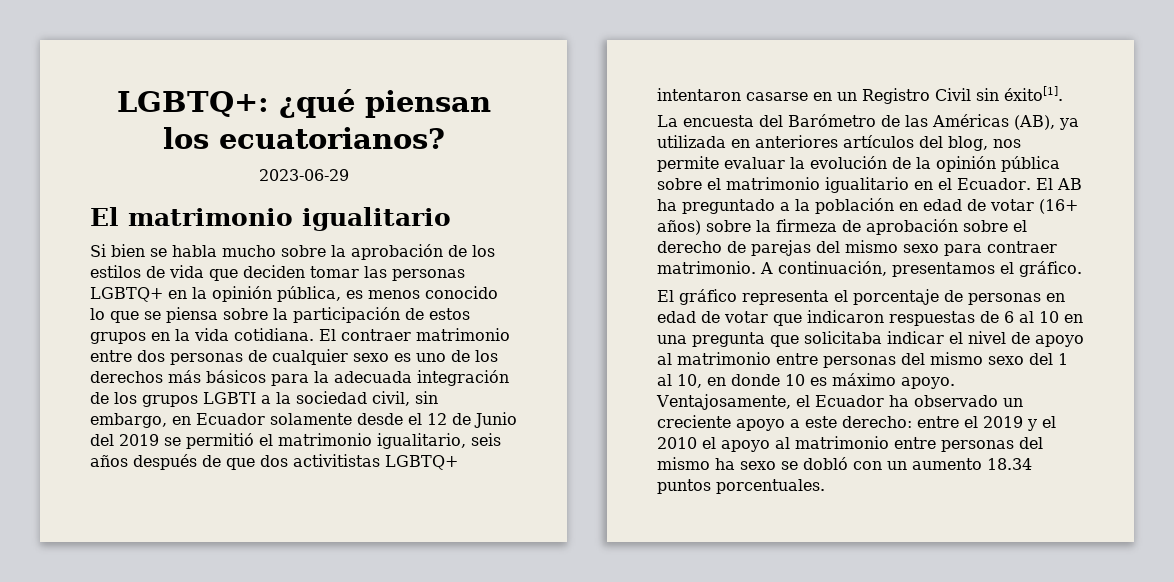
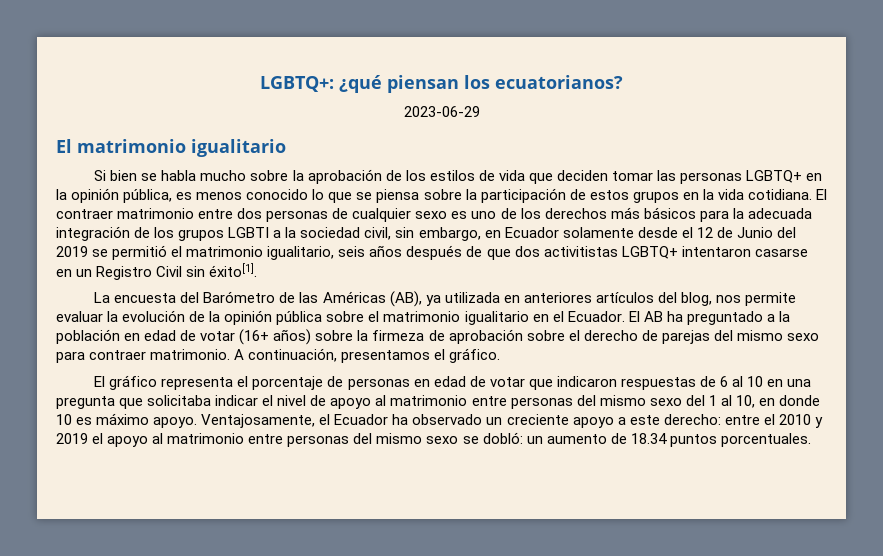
- Ventajosamente, el Ecuador ha observado un creciente apoyo a este derecho: entre el 2019 y el 2010 el apoyo al matrimonio entre personas del mismo ha sexo se dobló con un aumento 18.34 puntos porcentuales.
+ Ventajosamente, el Ecuador ha observado un creciente apoyo a este derecho: entre el 2010 y 2019 el apoyo al matrimonio entre personas del mismo sexo se dobló: un aumento de 18.34 puntos porcentuales.

